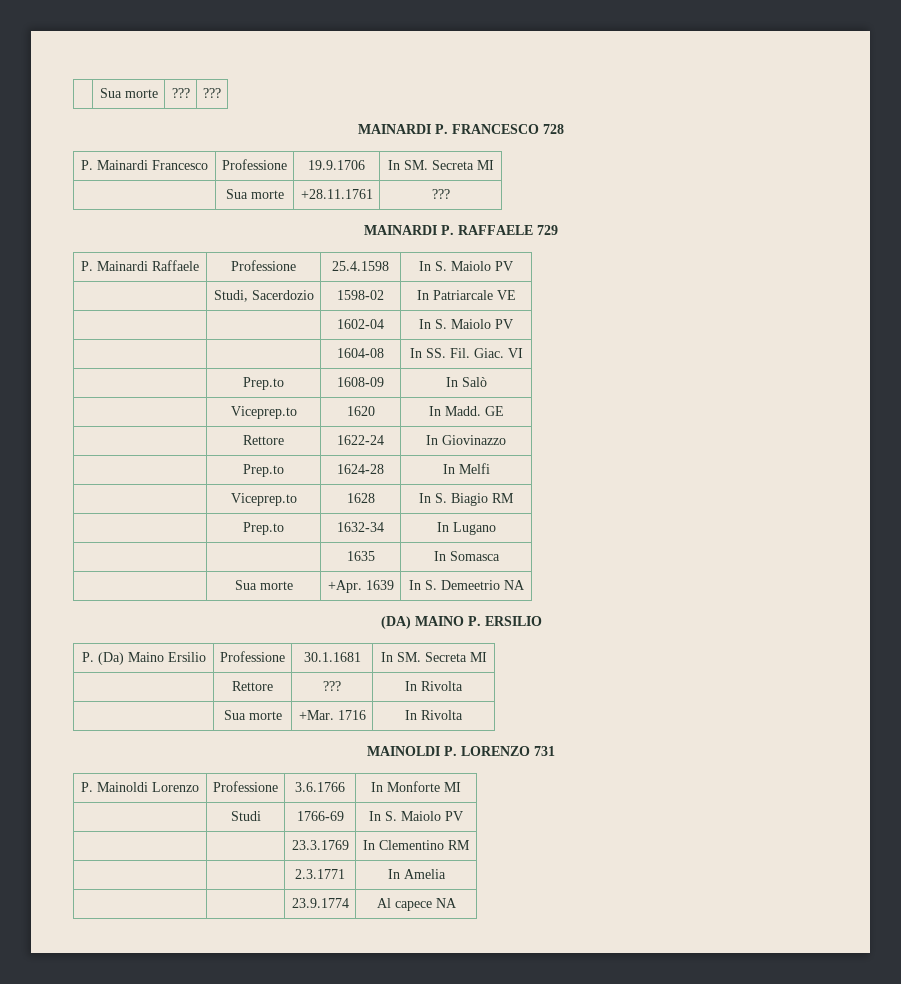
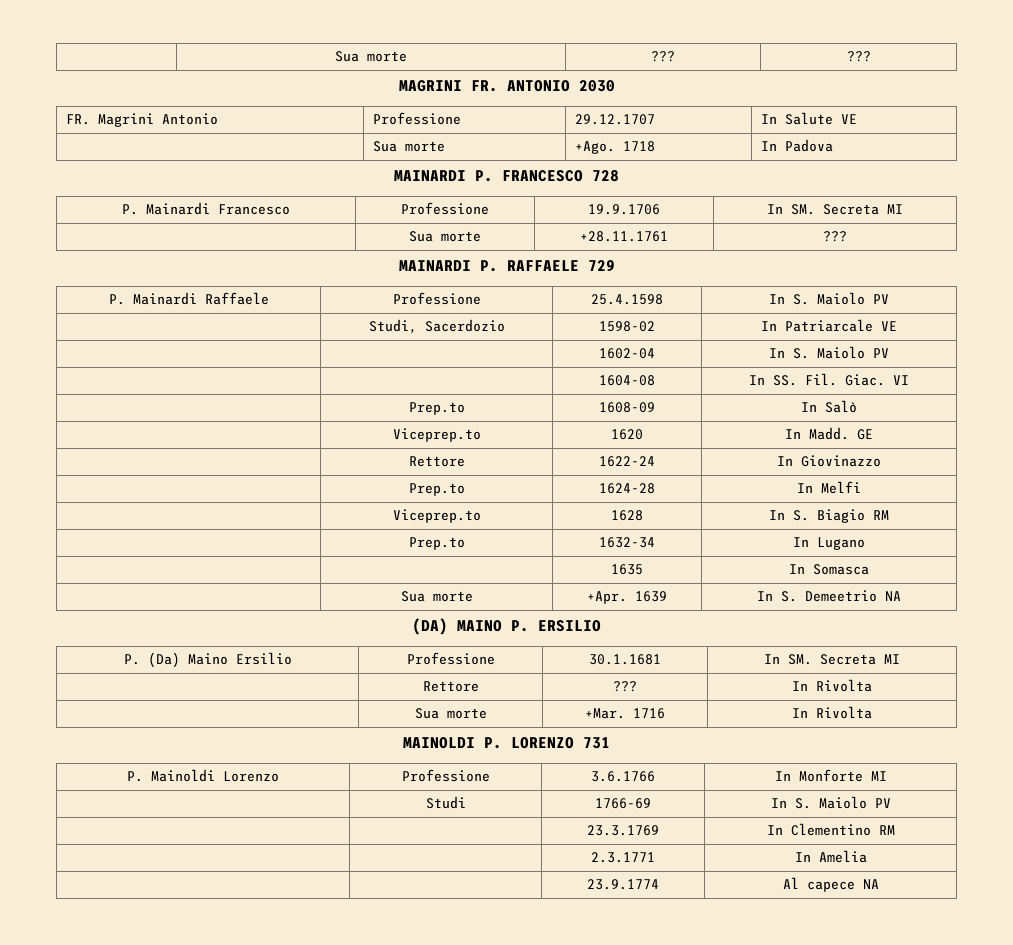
+ MAGRINI FR. ANTONIO 2030
+ FR. Magrini Antonio | Professione | 29.12.1707 | In Salute VE
+ | Sua morte | +Ago. 1718 | In Padova

